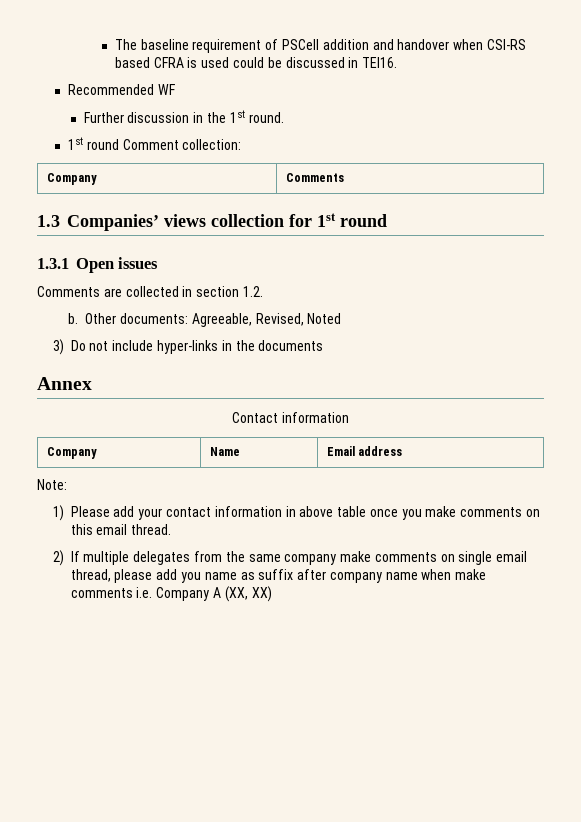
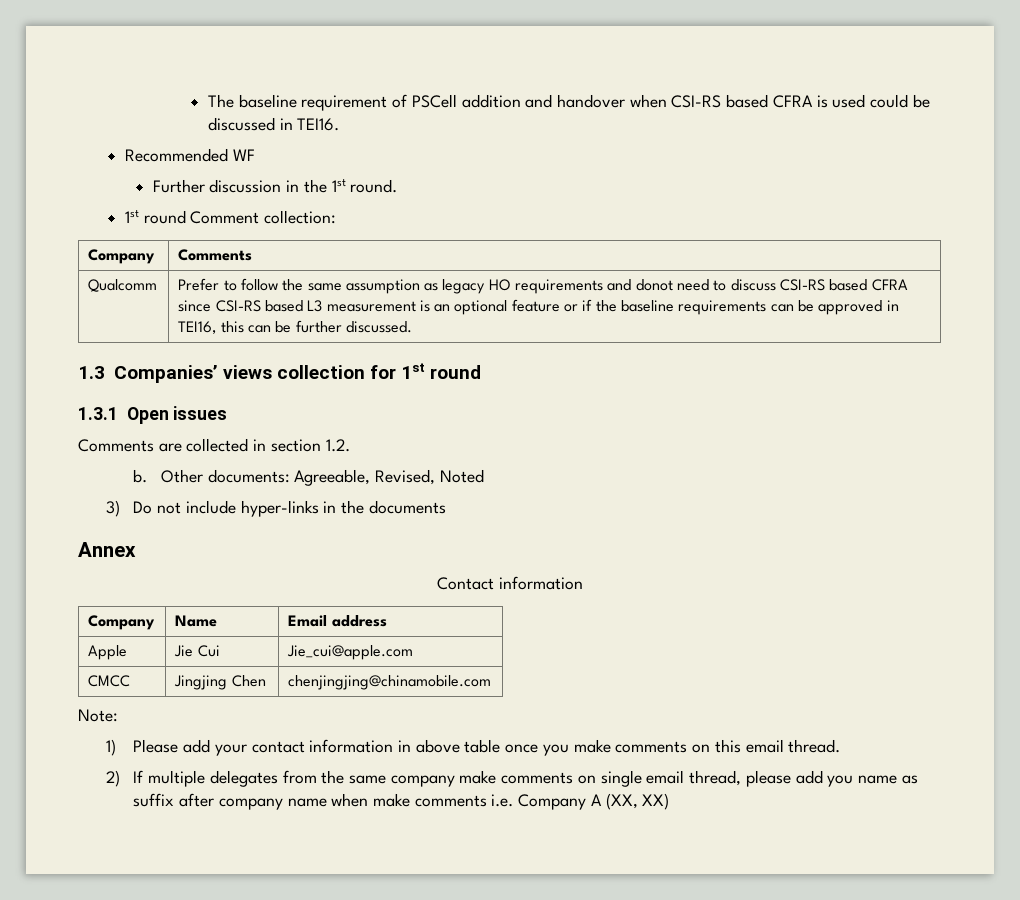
+ Qualcomm | Prefer to follow the same assumption as legacy HO requirements and donot need to discuss CSI-RS based CFRA since CSI-RS based L3 measurement is an optional feature or if the baseline requirements can be approved in TEI16, this can be further discussed.
+ Apple | Jie Cui | Jie_cui@apple.com
+ CMCC | Jingjing Chen | chenjingjing@chinamobile.com

